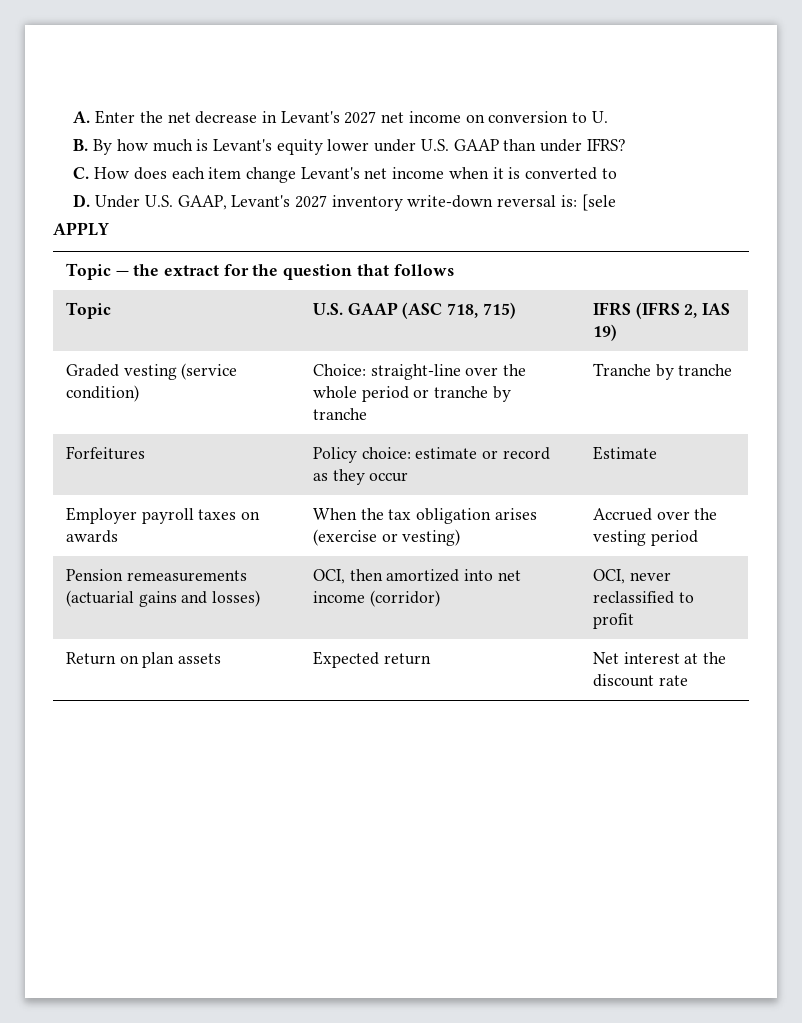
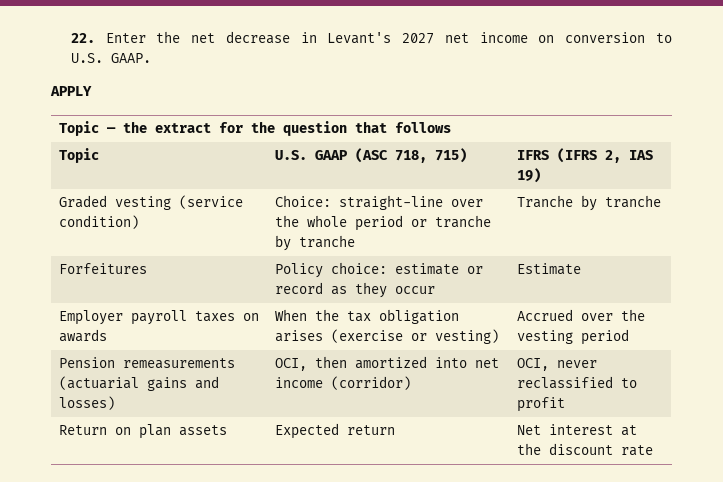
- A. Enter the net decrease in Levant's 2027 net income on conversion to U.
- B. By how much is Levant's equity lower under U.S. GAAP than under IFRS?
- C. How does each item change Levant's net income when it is converted to
- D. Under U.S. GAAP, Levant's 2027 inventory write-down reversal is: [sele
+ 22. Enter the net decrease in Levant's 2027 net income on conversion to U.S. GAAP.

